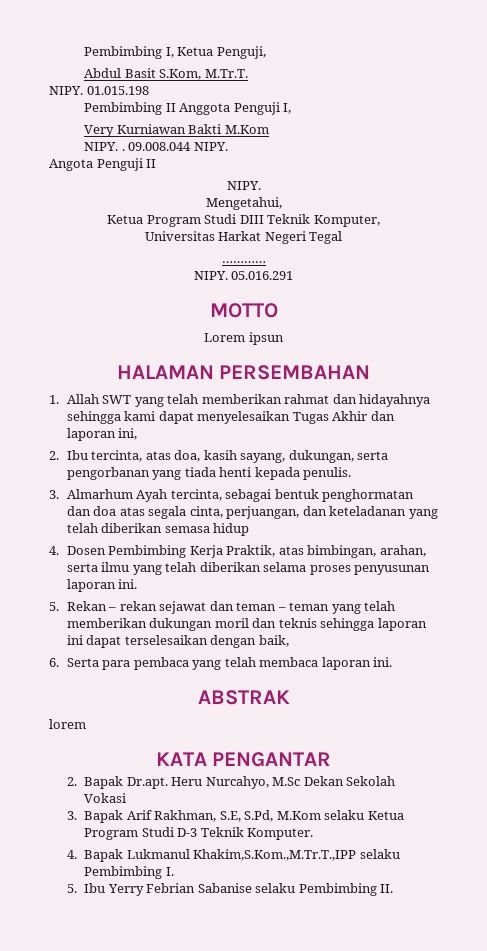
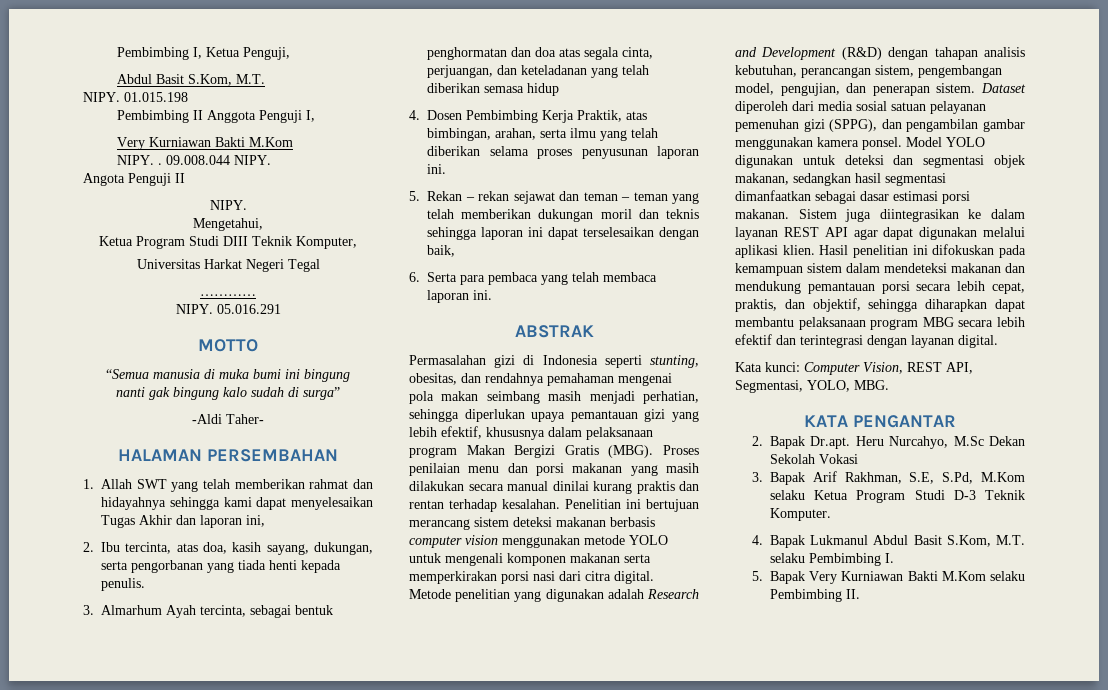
  Pembimbing I, Ketua Penguji,
- Abdul Basit S.Kom, M.Tr.T.
+ Abdul Basit S.Kom, M.T.
- Lorem ipsun
+ “Semua manusia di muka bumi ini bingung
+ nanti gak bingung kalo sudah di surga”
+ -Aldi Taher-
- lorem
+ Permasalahan gizi di Indonesia seperti stunting, obesitas, dan rendahnya pemahaman mengenai pola makan seimbang masih menjadi perhatian, sehingga diperlukan upaya pemantauan gizi yang lebih efektif, khususnya dalam pelaksanaan program Makan Bergizi Gratis (MBG). Proses penilaian menu dan porsi makanan yang masih dilakukan secara manual dinilai kurang praktis dan rentan terhadap kesalahan. Penelitian ini bertujuan merancang sistem deteksi makanan berbasis computer vision menggunakan metode YOLO untuk mengenali komponen makanan serta memperkirakan porsi nasi dari citra digital. Metode penelitian yang digunakan adalah Research and Development (R&D) dengan tahapan analisis kebutuhan, perancangan sistem, pengembangan model, pengujian, dan penerapan sistem. Dataset diperoleh dari media sosial satuan pelayanan pemenuhan gizi (SPPG), dan pengambilan gambar menggunakan kamera ponsel. Model YOLO digunakan untuk deteksi dan segmentasi objek makanan, sedangkan hasil segmentasi dimanfaatkan sebagai dasar estimasi porsi makanan. Sistem juga diintegrasikan ke dalam layanan REST API agar dapat digunakan melalui aplikasi klien. Hasil penelitian ini difokuskan pada kemampuan sistem dalam mendeteksi makanan dan mendukung pemantauan porsi secara lebih cepat, praktis, dan objektif, sehingga diharapkan dapat membantu pelaksanaan program MBG secara lebih efektif dan terintegrasi dengan layanan digital.
+ Kata kunci: Computer Vision, REST API, Segmentasi, YOLO, MBG.
- 4. Bapak Lukmanul Khakim,S.Kom.,M.Tr.T.,IPP selaku Pembimbing I.
+ 4. Bapak Lukmanul Abdul Basit S.Kom, M.T. selaku Pembimbing I.
- 5. Ibu Yerry Febrian Sabanise selaku Pembimbing II.
+ 5. Bapak Very Kurniawan Bakti M.Kom selaku Pembimbing II.

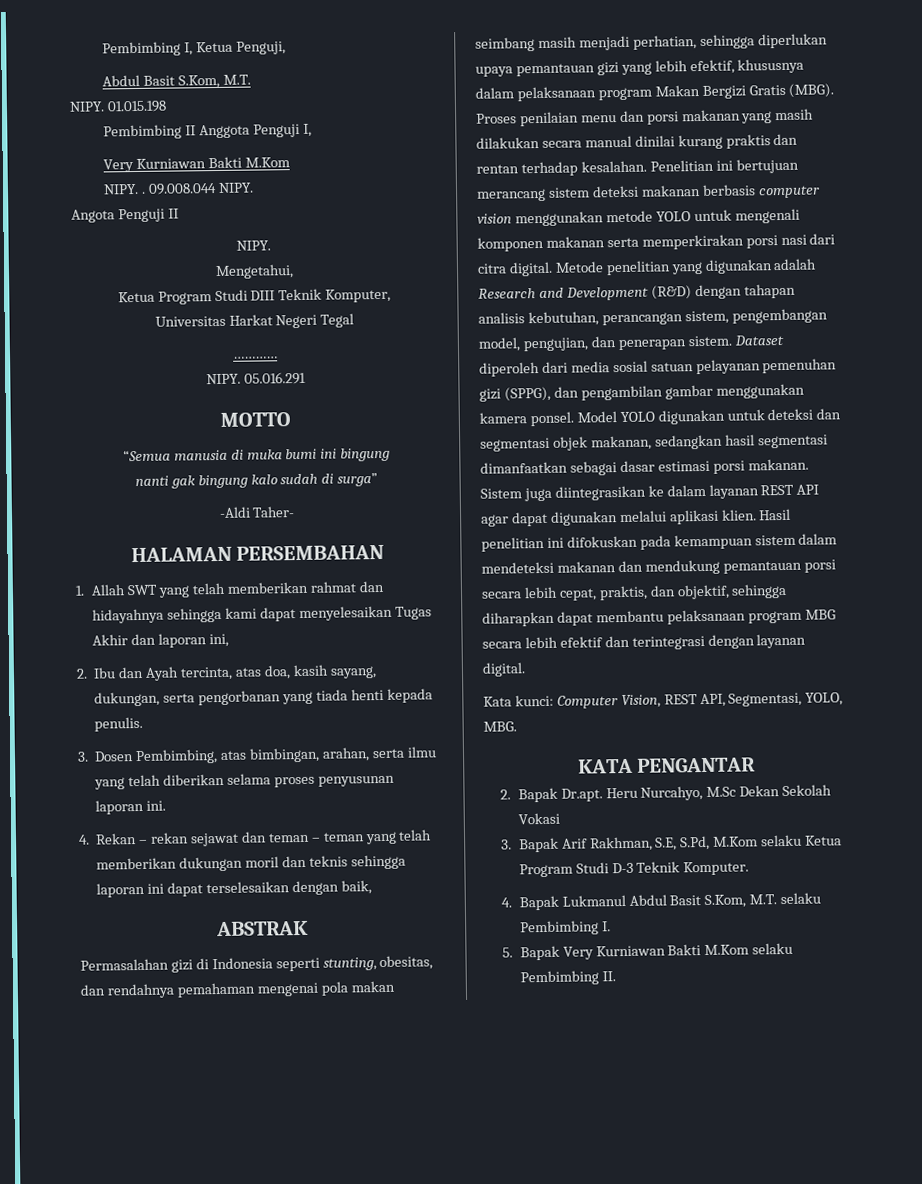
- 2. Ibu tercinta, atas doa, kasih sayang, dukungan, serta pengorbanan yang tiada henti kepada penulis.
+ 2. Ibu dan Ayah tercinta, atas doa, kasih sayang, dukungan, serta pengorbanan yang tiada henti kepada penulis.
- 3. Almarhum Ayah tercinta, sebagai bentuk penghormatan dan doa atas segala cinta, perjuangan, dan keteladanan yang telah diberikan semasa hidup
- 4. Dosen Pembimbing Kerja Praktik, atas bimbingan, arahan, serta ilmu yang telah diberikan selama proses penyusunan laporan ini.
+ 3. Dosen Pembimbing, atas bimbingan, arahan, serta ilmu yang telah diberikan selama proses penyusunan laporan ini.
- 5. Rekan – rekan sejawat dan teman – teman yang telah memberikan dukungan moril dan teknis sehingga laporan ini dapat terselesaikan dengan baik,
+ 4. Rekan – rekan sejawat dan teman – teman yang telah memberikan dukungan moril dan teknis sehingga laporan ini dapat terselesaikan dengan baik,
- 6. Serta para pembaca yang telah membaca laporan ini.

